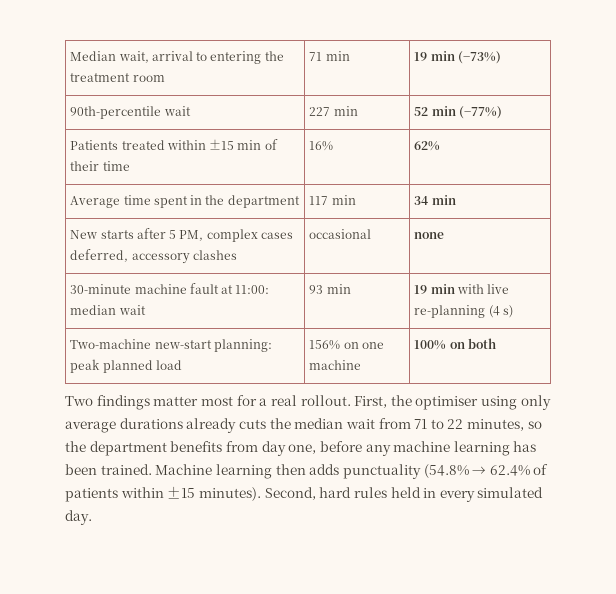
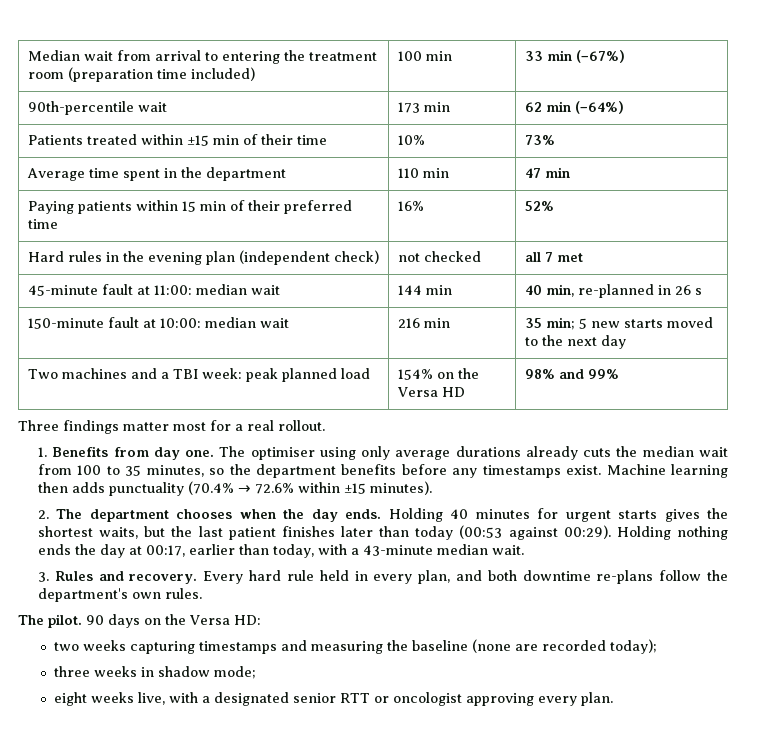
- Median wait, arrival to entering the treatment room | 71 min | 19 min (−73%)
+ Median wait from arrival to entering the treatment room (preparation time included) | 100 min | 33 min (−67%)
- 90th-percentile wait | 227 min | 52 min (−77%)
+ 90th-percentile wait | 173 min | 62 min (−64%)
- Patients treated within ±15 min of their time | 16% | 62%
+ Patients treated within ±15 min of their time | 10% | 73%
- Average time spent in the department | 117 min | 34 min
+ Average time spent in the department | 110 min | 47 min
- New starts after 5 PM, complex cases deferred, accessory clashes | occasional | none
- 30-minute machine fault at 11:00: median wait | 93 min | 19 min with live re-planning (4 s)
- Two-machine new-start planning: peak planned load | 156% on one machine | 100% on both
- Two findings matter most for a real rollout. First, the optimiser using only average durations already cuts the median wait from 71 to 22 minutes, so the department benefits from day one, before any machine learning has been trained.
+ Paying patients within 15 min of their preferred time | 16% | 52%
+ Hard rules in the evening plan (independent check) | not checked | all 7 met
+ 45-minute fault at 11:00: median wait | 144 min | 40 min, re-planned in 26 s
+ 150-minute fault at 10:00: median wait | 216 min | 35 min; 5 new starts moved to the next day
+ Two machines and a TBI week: peak planned load | 154% on the Versa HD | 98% and 99%
+ Three findings matter most for a real rollout.
+ 1. Benefits from day one. The optimiser using only average durations already cuts the median wait from 100 to 35 minutes, so the department benefits before any timestamps exist.
- Machine learning then adds punctuality (54.8% → 62.4% of patients within ±15 minutes). Second, hard rules held in every simulated day.
+ Machine learning then adds punctuality (70.4% → 72.6% within ±15 minutes).
+ 2. The department chooses when the day ends. Holding 40 minutes for urgent starts gives the shortest waits, but the last patient finishes later than today (00:53 against 00:29). Holding nothing ends the day at 00:17, earlier than today, with a 43-minute median wait.
+ 3. Rules and recovery. Every hard rule held in every plan, and both downtime re-plans follow the department's own rules.
+ The pilot. 90 days on the Versa HD:
+ two weeks capturing timestamps and measuring the baseline (none are recorded today);
+ three weeks in shadow mode;
+ eight weeks live, with a designated senior RTT or oncologist approving every plan.

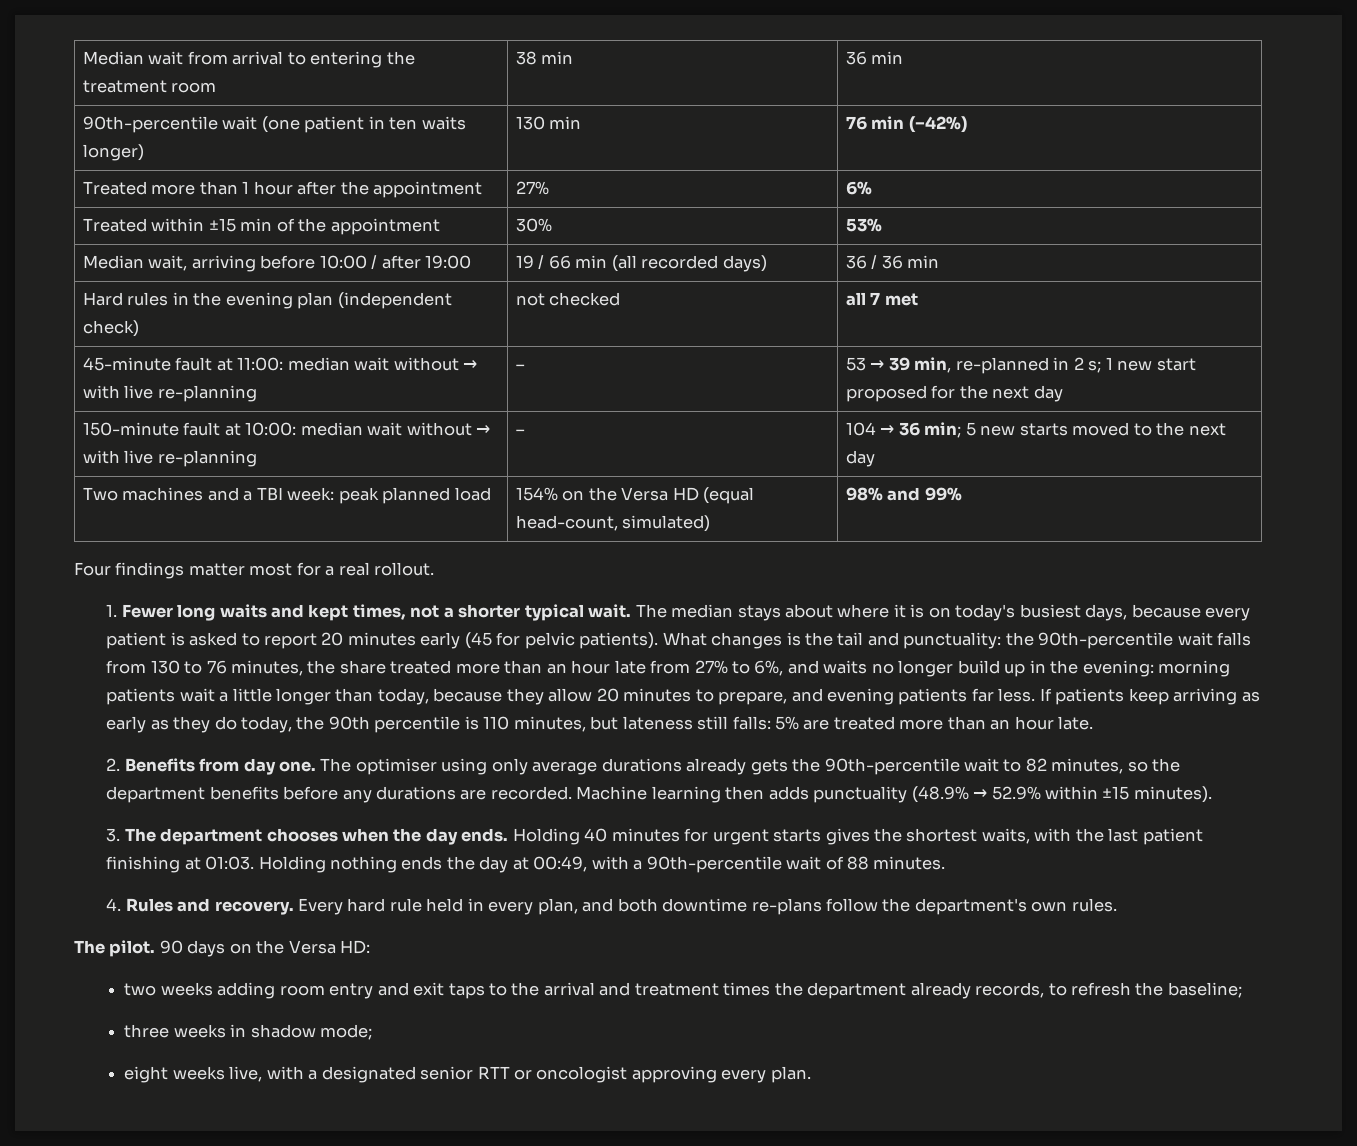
- Median wait from arrival to entering the treatment room (preparation time included) | 100 min | 33 min (−67%)
- 90th-percentile wait | 173 min | 62 min (−64%)
- Patients treated within ±15 min of their time | 10% | 73%
- Average time spent in the department | 110 min | 47 min
- Paying patients within 15 min of their preferred time | 16% | 52%
+ Median wait from arrival to entering the treatment room | 38 min | 36 min
+ 90th-percentile wait (one patient in ten waits longer) | 130 min | 76 min (−42%)
+ Treated more than 1 hour after the appointment | 27% | 6%
+ Treated within ±15 min of the appointment | 30% | 53%
+ Median wait, arriving before 10:00 / after 19:00 | 19 / 66 min (all recorded days) | 36 / 36 min
- 45-minute fault at 11:00: median wait | 144 min | 40 min, re-planned in 26 s
+ 45-minute fault at 11:00: median wait without → with live re-planning | – | 53 → 39 min, re-planned in 2 s; 1 new start proposed for the next day
- 150-minute fault at 10:00: median wait | 216 min | 35 min; 5 new starts moved to the next day
+ 150-minute fault at 10:00: median wait without → with live re-planning | – | 104 → 36 min; 5 new starts moved to the next day
- Two machines and a TBI week: peak planned load | 154% on the Versa HD | 98% and 99%
+ Two machines and a TBI week: peak planned load | 154% on the Versa HD (equal head-count, simulated) | 98% and 99%
- Three findings matter most for a real rollout.
+ Four findings matter most for a real rollout.
- 1. Benefits from day one.
+ 1. Fewer long waits and kept times, not a shorter typical wait. The median stays about where it is on today's busiest days, because every patient is asked to report 20 minutes early (45 for pelvic patients). What changes is the tail and punctuality: the 90th-percentile wait falls from 130 to 76 minutes, the share treated more than an hour late from 27% to 6%, and waits no longer build up in the evening: morning patients wait a little longer than today, because they allow 20 minutes to prepare, and evening patients far less. If patients keep arriving as early as they do today, the 90th percentile is 110 minutes, but lateness still falls: 5% are treated more than an hour late.
+ 2. Benefits from day one.
- The optimiser using only average durations already cuts the median wait from 100 to 35 minutes, so the department benefits before any timestamps exist.
+ The optimiser using only average durations already gets the 90th-percentile wait to 82 minutes, so the department benefits before any durations are recorded.
- Machine learning then adds punctuality (70.4% → 72.6% within ±15 minutes).
+ Machine learning then adds punctuality (48.9% → 52.9% within ±15 minutes).
- 2. The department chooses when the day ends.
+ 3. The department chooses when the day ends.
- Holding 40 minutes for urgent starts gives the shortest waits, but the last patient finishes later than today (00:53 against 00:29).
+ Holding 40 minutes for urgent starts gives the shortest waits, with the last patient finishing at 01:03.
- Holding nothing ends the day at 00:17, earlier than today, with a 43-minute median wait.
- 3. Rules and recovery.
+ Holding nothing ends the day at 00:49, with a 90th-percentile wait of 88 minutes.
+ 4. Rules and recovery.
- two weeks capturing timestamps and measuring the baseline (none are recorded today);
+ two weeks adding room entry and exit taps to the arrival and treatment times the department already records, to refresh the baseline;

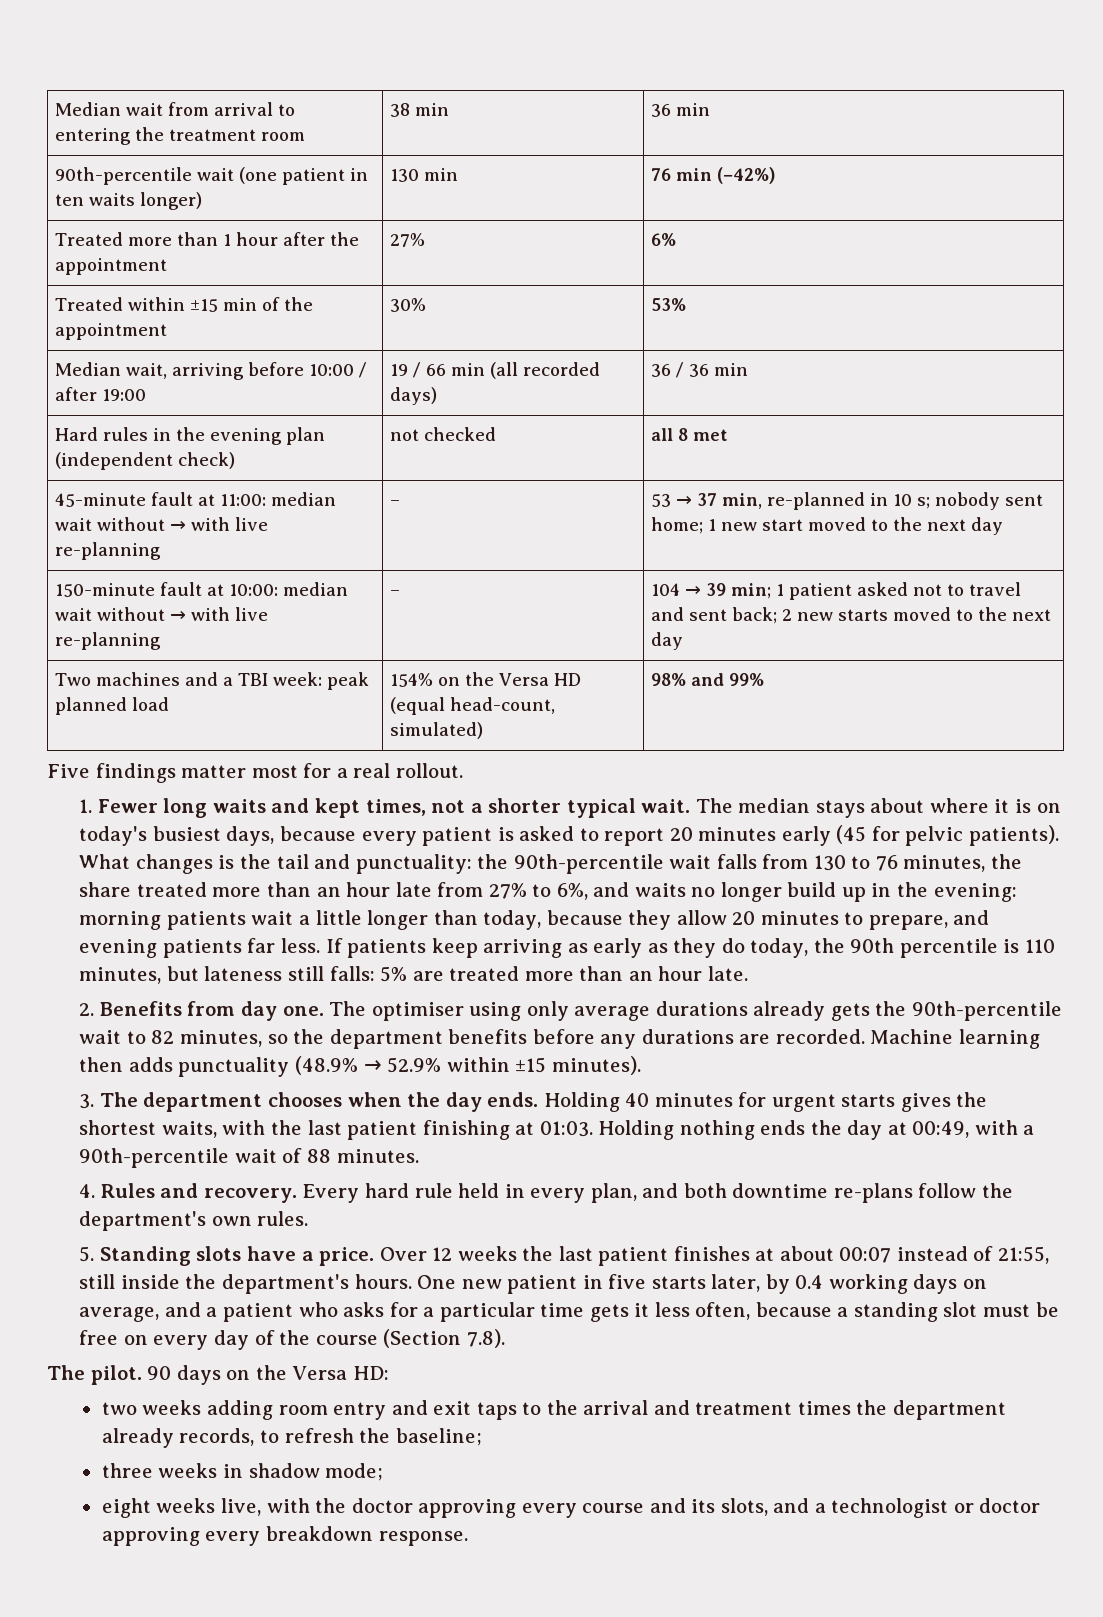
- Hard rules in the evening plan (independent check) | not checked | all 7 met
+ Hard rules in the evening plan (independent check) | not checked | all 8 met
- 45-minute fault at 11:00: median wait without → with live re-planning | – | 53 → 39 min, re-planned in 2 s; 1 new start proposed for the next day
+ 45-minute fault at 11:00: median wait without → with live re-planning | – | 53 → 37 min, re-planned in 10 s; nobody sent home; 1 new start moved to the next day
- 150-minute fault at 10:00: median wait without → with live re-planning | – | 104 → 36 min; 5 new starts moved to the next day
+ 150-minute fault at 10:00: median wait without → with live re-planning | – | 104 → 39 min; 1 patient asked not to travel and sent back; 2 new starts moved to the next day
- Four findings matter most for a real rollout.
+ Five findings matter most for a real rollout.
+ 5. Standing slots have a price. Over 12 weeks the last patient finishes at about 00:07 instead of 21:55, still inside the department's hours. One new patient in five starts later, by 0.4 working days on average, and a patient who asks for a particular time gets it less often, because a standing slot must be free on every day of the course (Section 7.8).
- eight weeks live, with a designated senior RTT or oncologist approving every plan.
+ eight weeks live, with the doctor approving every course and its slots, and a technologist or doctor approving every breakdown response.

